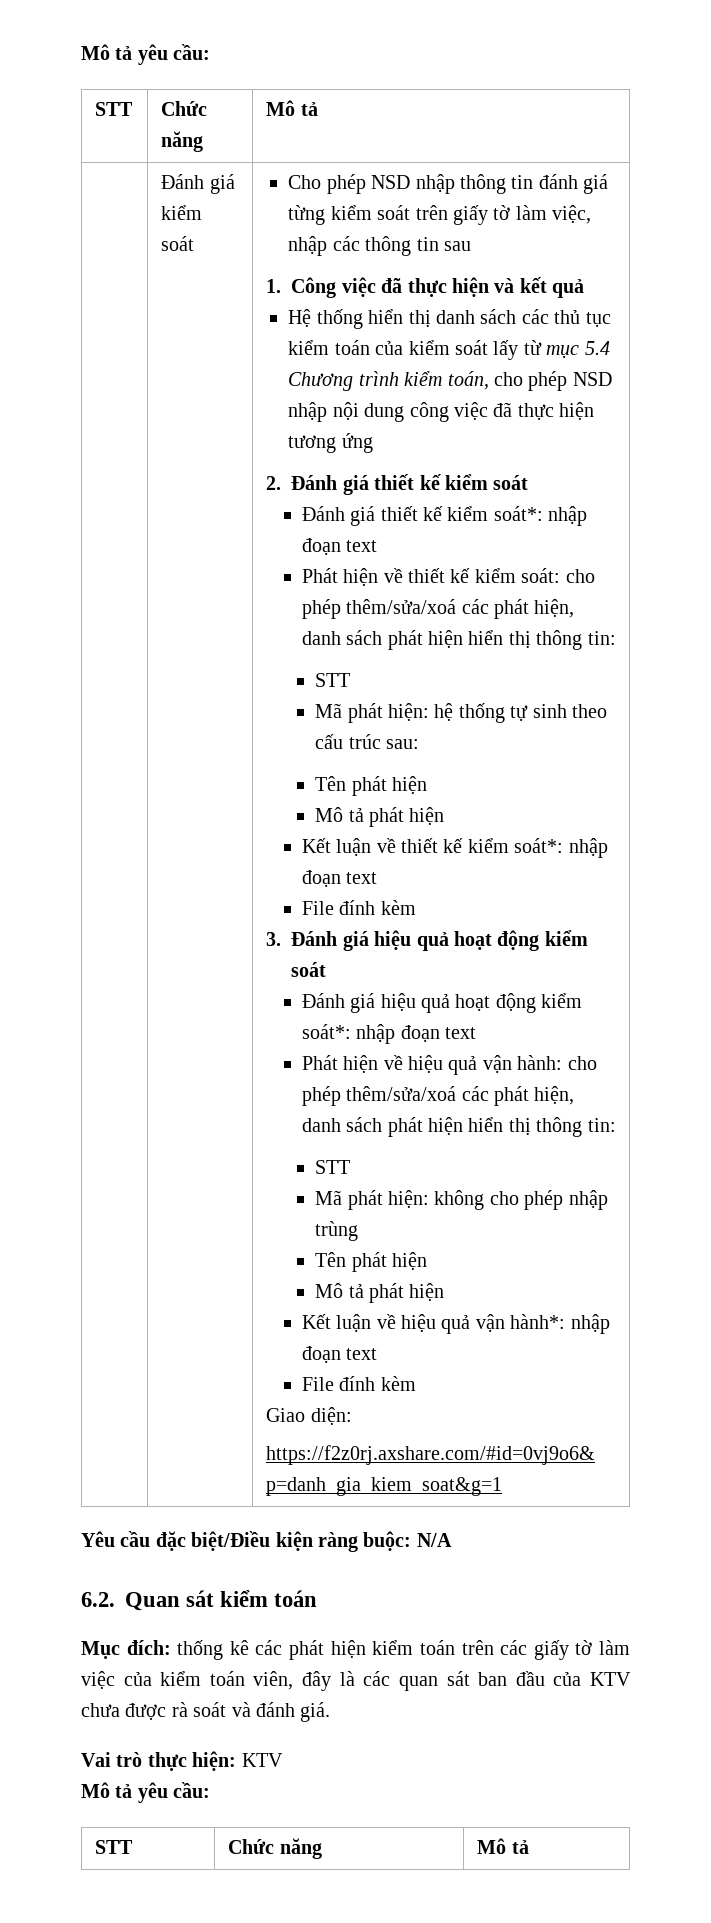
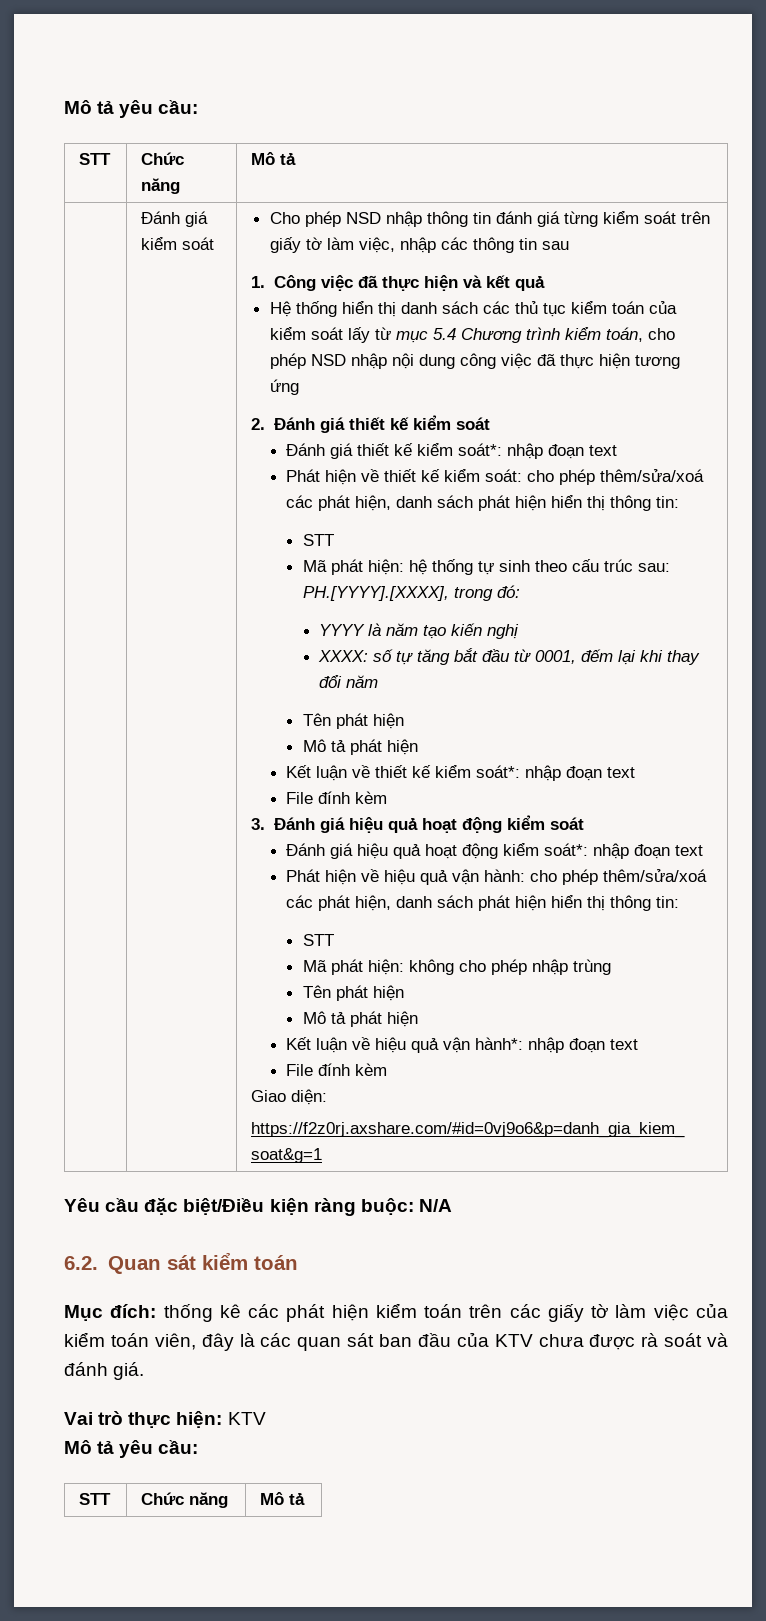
- Mã phát hiện: hệ thống tự sinh theo cấu trúc sau:
+ Mã phát hiện: hệ thống tự sinh theo cấu trúc sau: PH.[YYYY].[XXXX], trong đó:
+ YYYY là năm tạo kiến nghị
+ XXXX: số tự tăng bắt đầu từ 0001, đếm lại khi thay đổi năm

